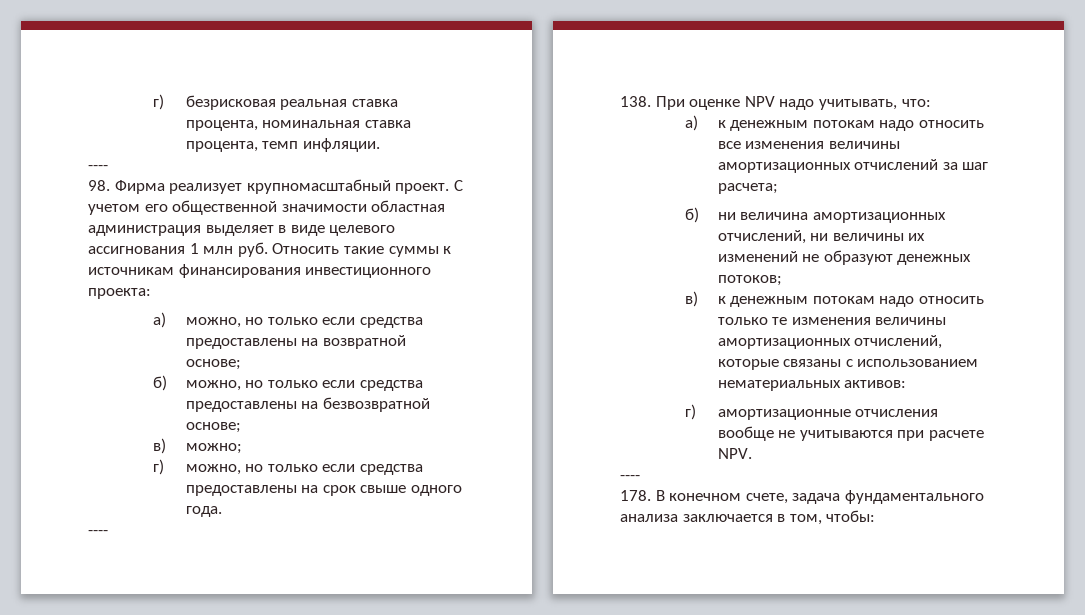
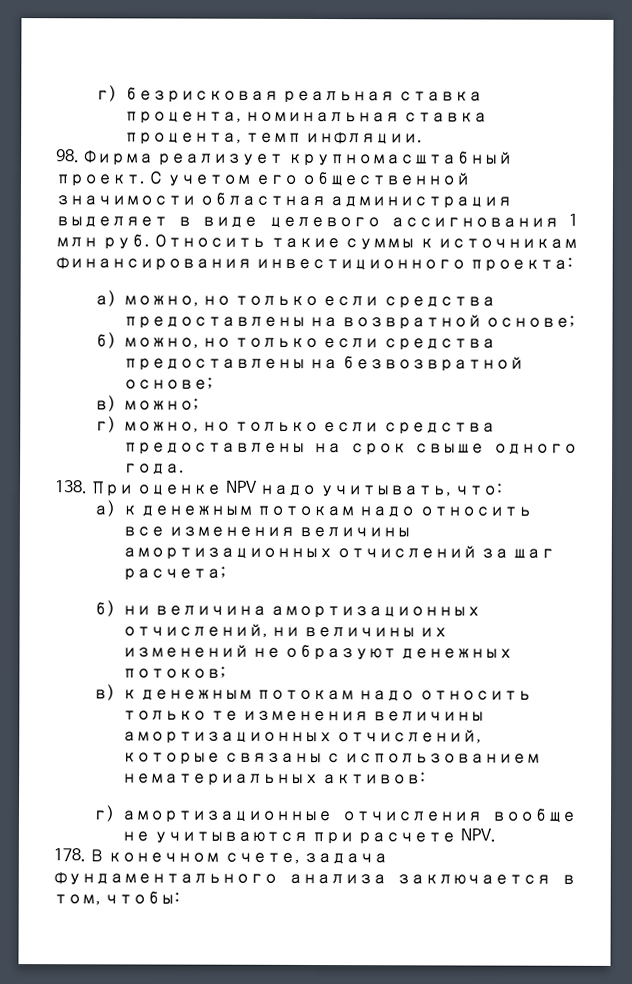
  г) безрисковая реальная ставка процента, номинальная ставка процента, темп инфляции.
- ----
  г) можно, но только если средства предоставлены на срок свыше одного года.
- ----
  г) амортизационные отчисления вообще не учитываются при расчете NPV.
- ----

